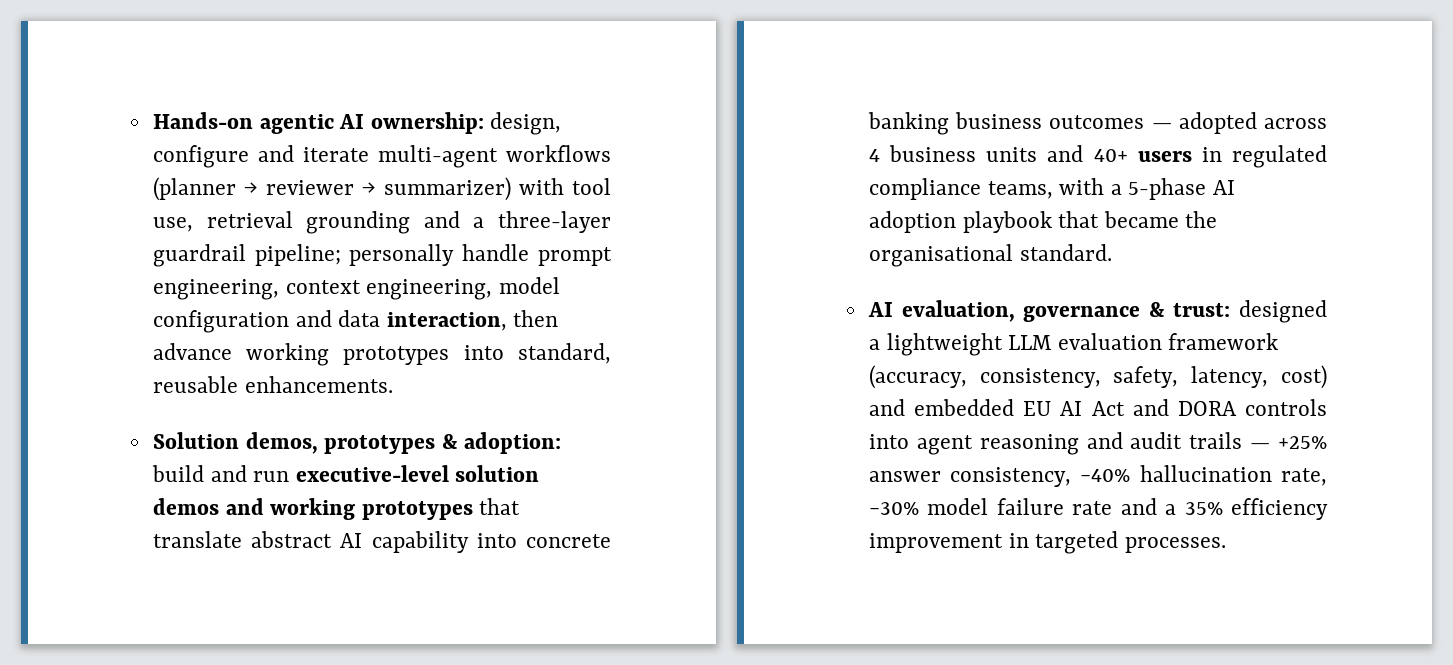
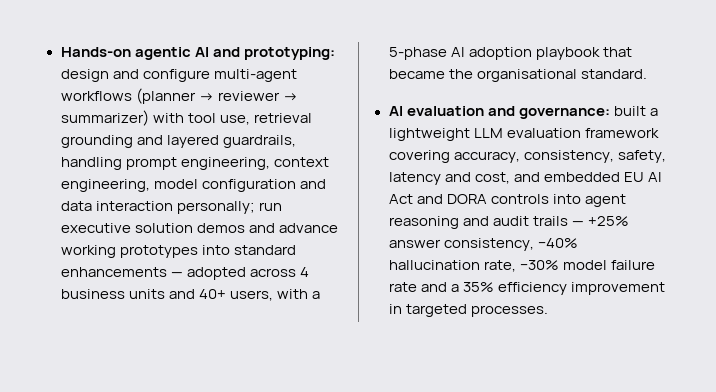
- Hands-on agentic AI ownership: design, configure and iterate multi-agent workflows (planner → reviewer → summarizer) with tool use, retrieval grounding and a three-layer guardrail pipeline; personally handle prompt engineering, context engineering, model configuration and data interaction, then advance working prototypes into standard, reusable enhancements.
- Solution demos, prototypes & adoption: build and run executive-level solution demos and working prototypes that translate abstract AI capability into concrete banking business outcomes — adopted across 4 business units and 40+ users in regulated compliance teams, with a 5-phase AI adoption playbook that became the organisational standard.
+ Hands-on agentic AI and prototyping: design and configure multi-agent workflows (planner → reviewer → summarizer) with tool use, retrieval grounding and layered guardrails, handling prompt engineering, context engineering, model configuration and data interaction personally; run executive solution demos and advance working prototypes into standard enhancements — adopted across 4 business units and 40+ users, with a 5-phase AI adoption playbook that became the organisational standard.
- AI evaluation, governance & trust: designed a lightweight LLM evaluation framework (accuracy, consistency, safety, latency, cost) and embedded EU AI Act and DORA controls into agent reasoning and audit trails — +25% answer consistency, −40% hallucination rate, −30% model failure rate and a 35% efficiency improvement in targeted processes.
+ AI evaluation and governance: built a lightweight LLM evaluation framework covering accuracy, consistency, safety, latency and cost, and embedded EU AI Act and DORA controls into agent reasoning and audit trails — +25% answer consistency, −40% hallucination rate, −30% model failure rate and a 35% efficiency improvement in targeted processes.

